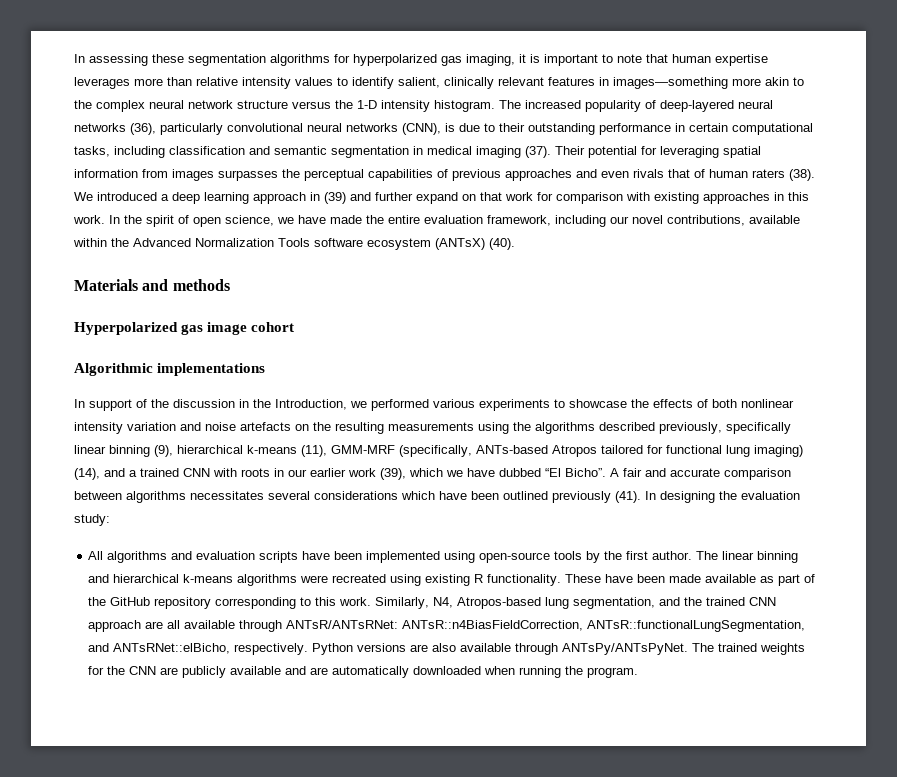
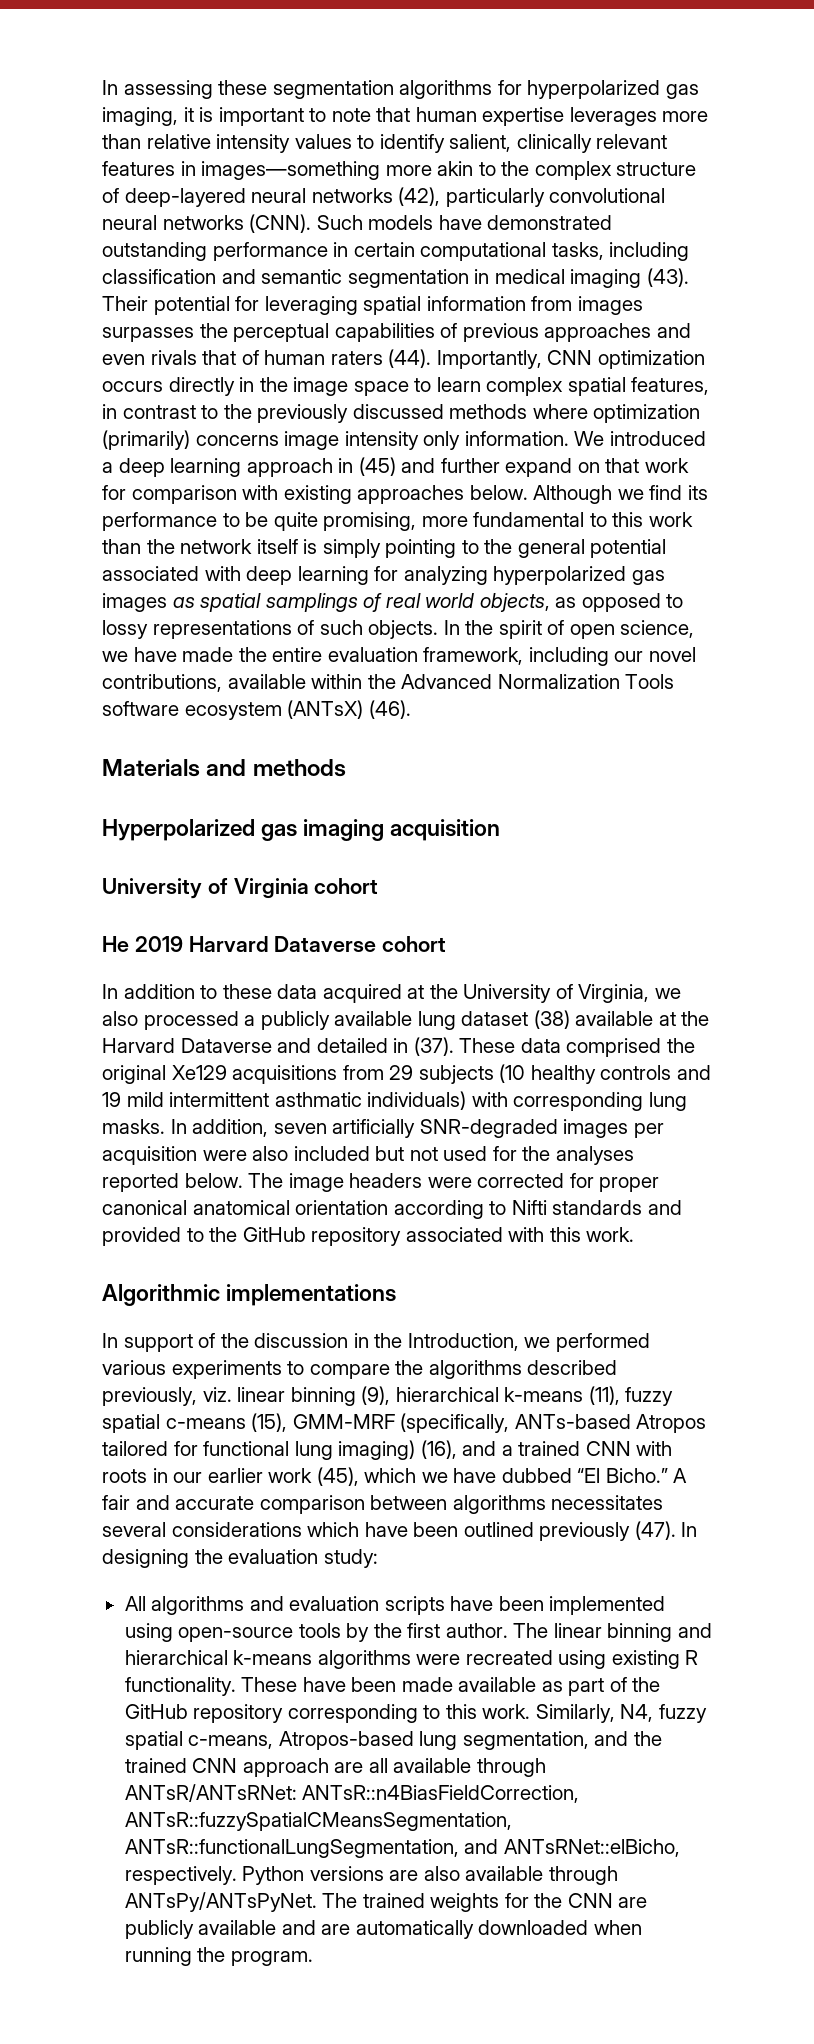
- In assessing these segmentation algorithms for hyperpolarized gas imaging, it is important to note that human expertise leverages more than relative intensity values to identify salient, clinically relevant features in images—something more akin to the complex neural network structure versus the 1-D intensity histogram. The increased popularity of deep-layered neural networks (36), particularly convolutional neural networks (CNN), is due to their outstanding performance in certain computational tasks, including classification and semantic segmentation in medical imaging (37).
+ In assessing these segmentation algorithms for hyperpolarized gas imaging, it is important to note that human expertise leverages more than relative intensity values to identify salient, clinically relevant features in images—something more akin to the complex structure of deep-layered neural networks (42), particularly convolutional neural networks (CNN). Such models have demonstrated outstanding performance in certain computational tasks, including classification and semantic segmentation in medical imaging (43).
- Their potential for leveraging spatial information from images surpasses the perceptual capabilities of previous approaches and even rivals that of human raters (38).
+ Their potential for leveraging spatial information from images surpasses the perceptual capabilities of previous approaches and even rivals that of human raters (44). Importantly, CNN optimization occurs directly in the image space to learn complex spatial features, in contrast to the previously discussed methods where optimization (primarily) concerns image intensity only information.
- We introduced a deep learning approach in (39) and further expand on that work for comparison with existing approaches in this work.
+ We introduced a deep learning approach in (45) and further expand on that work for comparison with existing approaches below. Although we find its performance to be quite promising, more fundamental to this work than the network itself is simply pointing to the general potential associated with deep learning for analyzing hyperpolarized gas images as spatial samplings of real world objects, as opposed to lossy representations of such objects.
- In the spirit of open science, we have made the entire evaluation framework, including our novel contributions, available within the Advanced Normalization Tools software ecosystem (ANTsX) (40).
+ In the spirit of open science, we have made the entire evaluation framework, including our novel contributions, available within the Advanced Normalization Tools software ecosystem (ANTsX) (46).
- Hyperpolarized gas image cohort
+ Hyperpolarized gas imaging acquisition
+ University of Virginia cohort
+ He 2019 Harvard Dataverse cohort
+ In addition to these data acquired at the University of Virginia, we also processed a publicly available lung dataset (38) available at the Harvard Dataverse and detailed in (37). These data comprised the original Xe129 acquisitions from 29 subjects (10 healthy controls and 19 mild intermittent asthmatic individuals) with corresponding lung masks. In addition, seven artificially SNR-degraded images per acquisition were also included but not used for the analyses reported below. The image headers were corrected for proper canonical anatomical orientation according to Nifti standards and provided to the GitHub repository associated with this work.
- In support of the discussion in the Introduction, we performed various experiments to showcase the effects of both nonlinear intensity variation and noise artefacts on the resulting measurements using the algorithms described previously, specifically linear binning (9), hierarchical k-means (11), GMM-MRF (specifically, ANTs-based Atropos tailored for functional lung imaging) (14), and a trained CNN with roots in our earlier work (39), which we have dubbed “El Bicho”.
+ In support of the discussion in the Introduction, we performed various experiments to compare the algorithms described previously, viz. linear binning (9), hierarchical k-means (11), fuzzy spatial c-means (15), GMM-MRF (specifically, ANTs-based Atropos tailored for functional lung imaging) (16), and a trained CNN with roots in our earlier work (45), which we have dubbed “El Bicho.”
- A fair and accurate comparison between algorithms necessitates several considerations which have been outlined previously (41).
+ A fair and accurate comparison between algorithms necessitates several considerations which have been outlined previously (47).
- Similarly, N4, Atropos-based lung segmentation, and the trained CNN approach are all available through ANTsR/ANTsRNet: ANTsR::n4BiasFieldCorrection, ANTsR::functionalLungSegmentation, and ANTsRNet::elBicho, respectively.
+ Similarly, N4, fuzzy spatial c-means, Atropos-based lung segmentation, and the trained CNN approach are all available through ANTsR/ANTsRNet: ANTsR::n4BiasFieldCorrection, ANTsR::fuzzySpatialCMeansSegmentation, ANTsR::functionalLungSegmentation, and ANTsRNet::elBicho, respectively.

